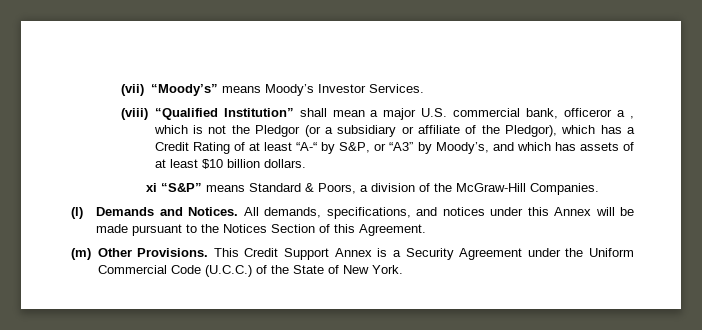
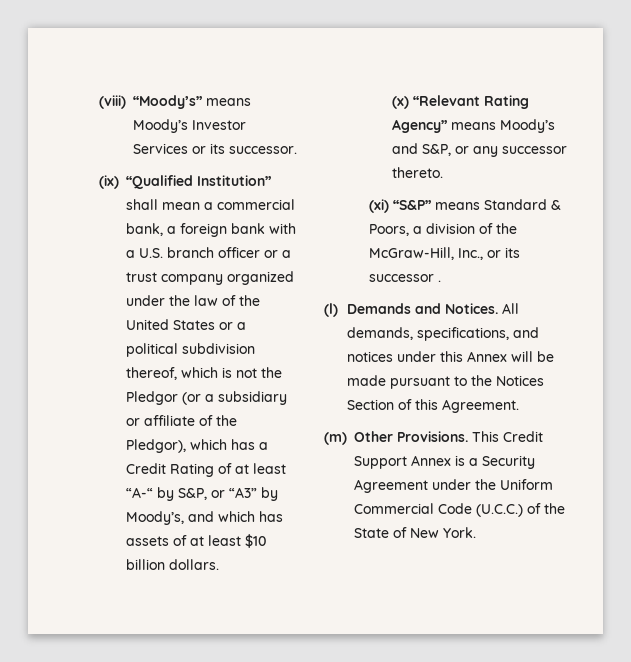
- (vii) “Moody’s” means Moody’s Investor Services.
- (viii) “Qualified Institution” shall mean a major U.S. commercial bank, officeror a , which is not the Pledgor (or a subsidiary or affiliate of the Pledgor), which has a Credit Rating of at least “A-“ by S&P, or “A3” by Moody’s, and which has assets of at least $10 billion dollars.
+ (viii) “Moody’s” means Moody’s Investor Services or its successor.
+ (ix) “Qualified Institution” shall mean a commercial bank, a foreign bank with a U.S. branch officer or a trust company organized under the law of the United States or a political subdivision thereof, which is not the Pledgor (or a subsidiary or affiliate of the Pledgor), which has a Credit Rating of at least “A-“ by S&P, or “A3” by Moody’s, and which has assets of at least $10 billion dollars.
- xi “S&P” means Standard & Poors, a division of the McGraw-Hill Companies.
+ (x) “Relevant Rating Agency” means Moody’s and S&P, or any successor thereto.
+ (xi) “S&P” means Standard & Poors, a division of the McGraw-Hill, Inc., or its successor .

